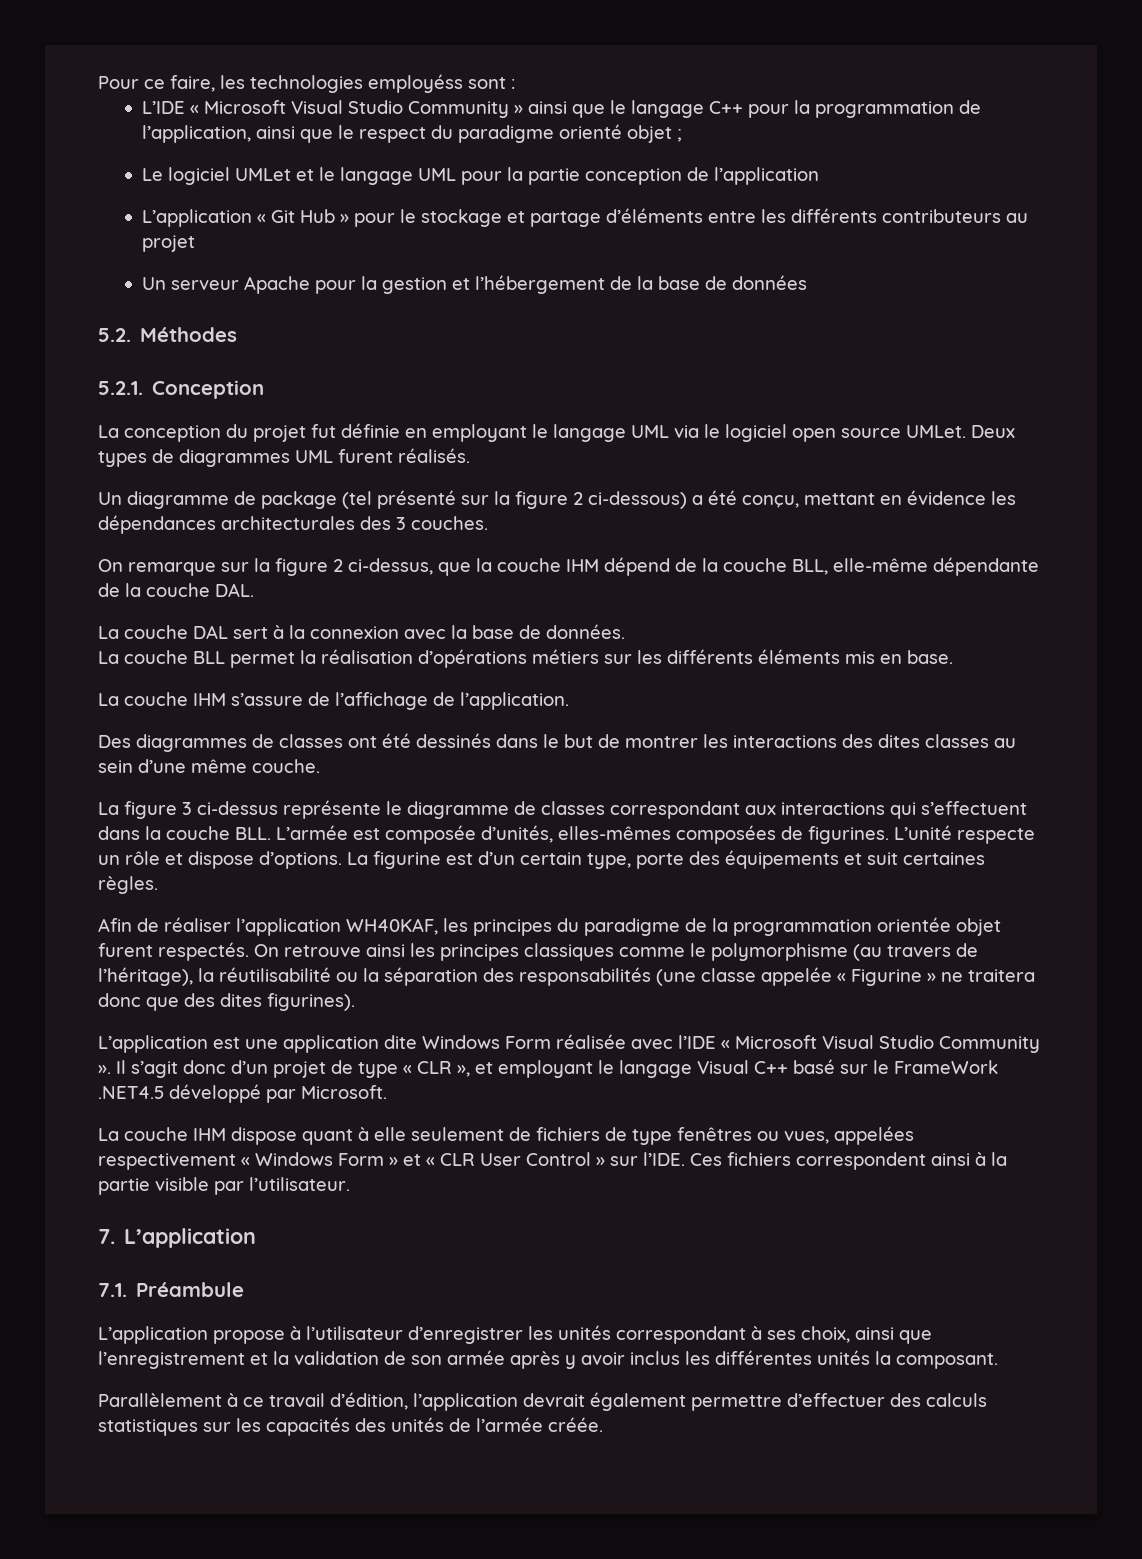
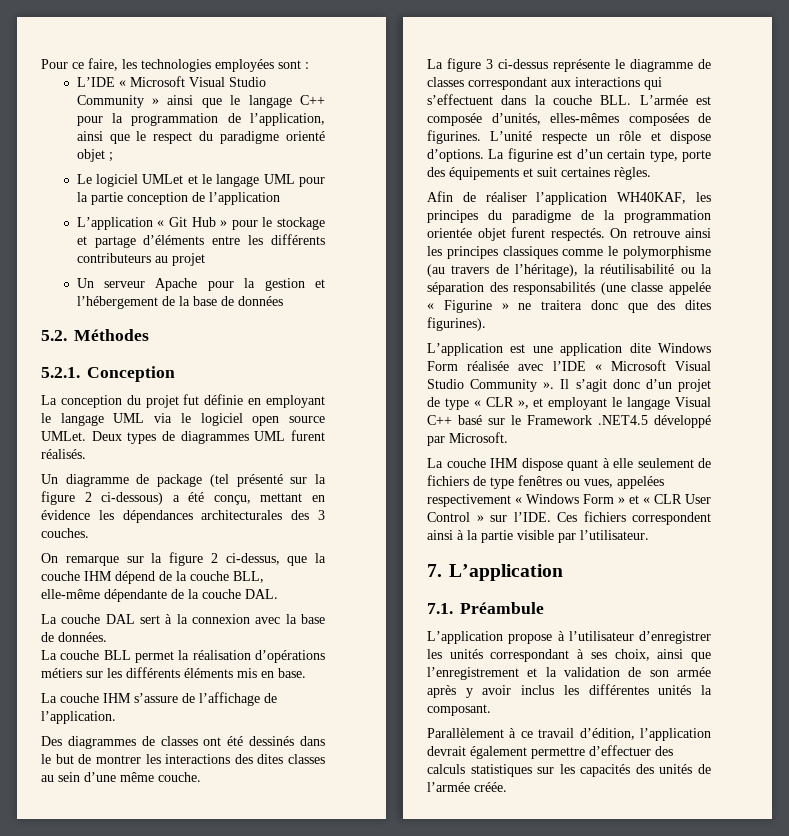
- Pour ce faire, les technologies employéss sont :
+ Pour ce faire, les technologies employées sont :
- Il s’agit donc d’un projet de type « CLR », et employant le langage Visual C++ basé sur le FrameWork .NET4.5 développé par Microsoft.
+ Il s’agit donc d’un projet de type « CLR », et employant le langage Visual C++ basé sur le Framework .NET4.5 développé par Microsoft.

